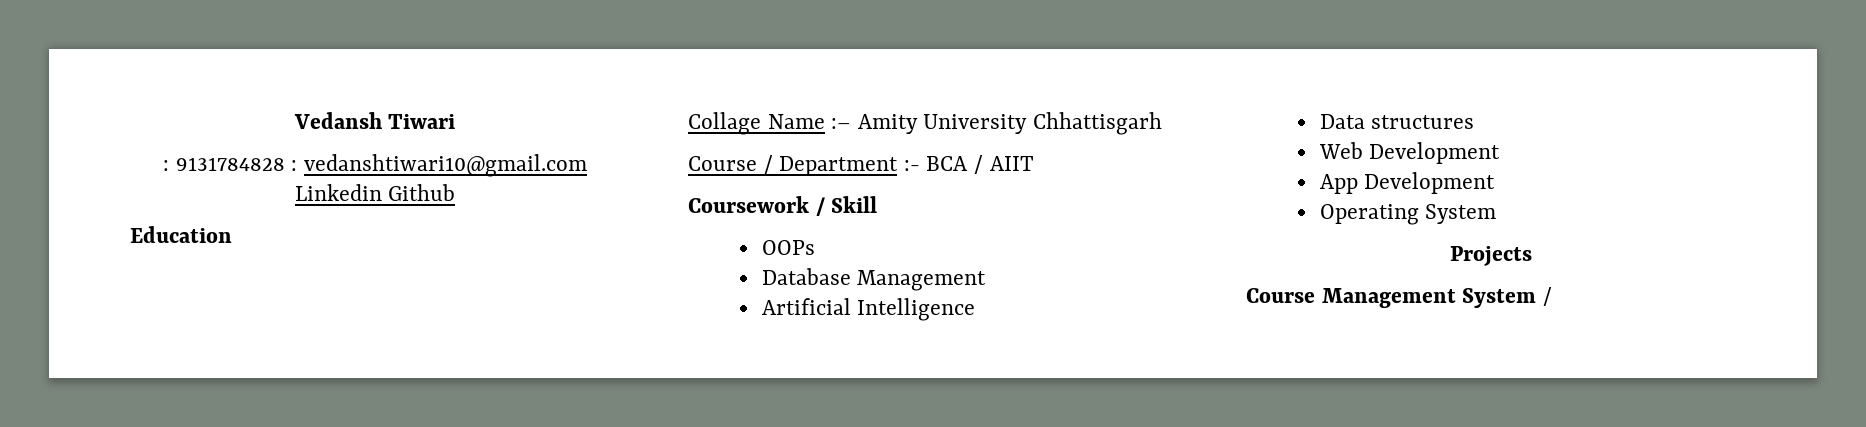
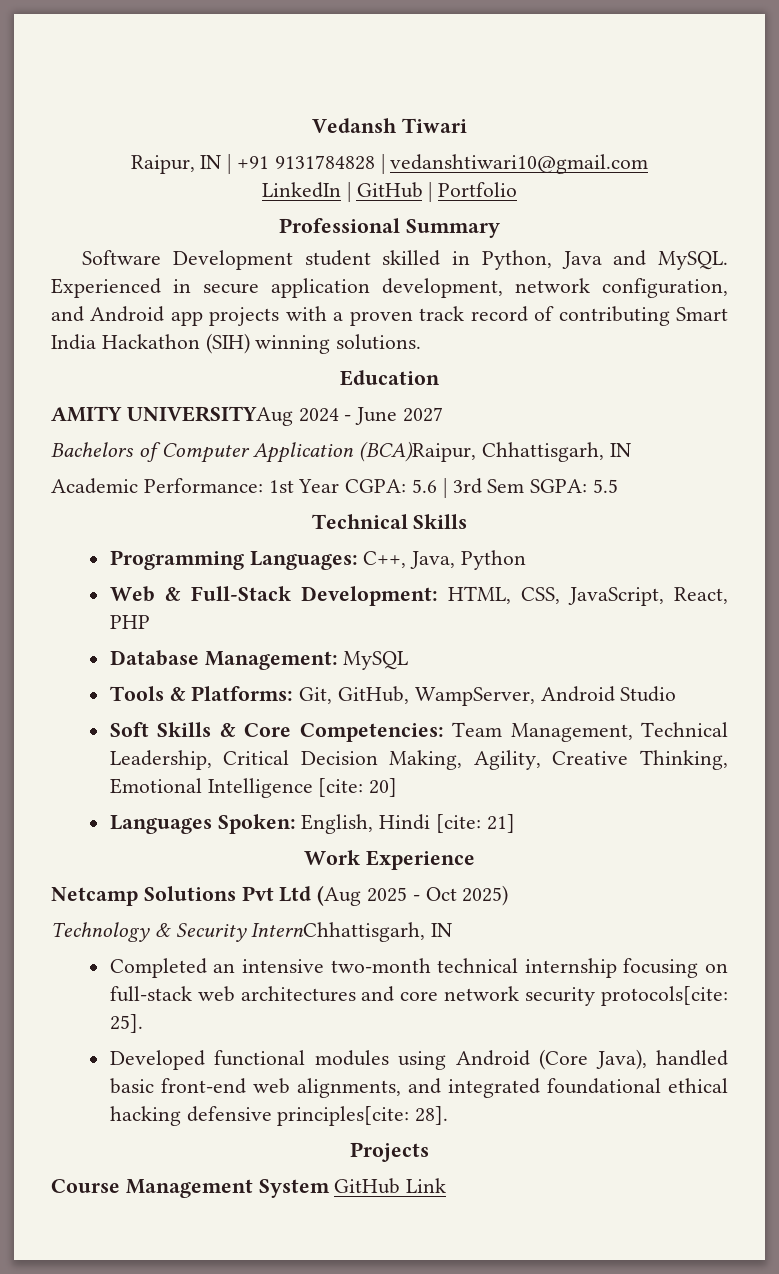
- : 9131784828 : vedanshtiwari10@gmail.com Linkedin Github
+ Raipur, IN | +91 9131784828 | vedanshtiwari10@gmail.com
+ LinkedIn | GitHub | Portfolio
+ Professional Summary
+ Software Development student skilled in Python, Java and MySQL. Experienced in secure application development, network configuration, and Android app projects with a proven track record of contributing Smart India Hackathon (SIH) winning solutions.
  Education
- Collage Name :– Amity University Chhattisgarh
- Course / Department :- BCA / AIIT
- Coursework / Skill
- OOPs
- Database Management
- Artificial Intelligence
- Data structures
- Web Development
- App Development
- Operating System
+ AMITY UNIVERSITYAug 2024 - June 2027
+ Bachelors of Computer Application (BCA)Raipur, Chhattisgarh, IN
+ Academic Performance: 1st Year CGPA: 5.6 | 3rd Sem SGPA: 5.5
+ Technical Skills
+ Programming Languages: C++, Java, Python
+ Web & Full-Stack Development: HTML, CSS, JavaScript, React, PHP
+ Database Management: MySQL
+ Tools & Platforms: Git, GitHub, WampServer, Android Studio
+ Soft Skills & Core Competencies: Team Management, Technical Leadership, Critical Decision Making, Agility, Creative Thinking, Emotional Intelligence [cite: 20]
+ Languages Spoken: English, Hindi [cite: 21]
+ Work Experience
+ Netcamp Solutions Pvt Ltd (Aug 2025 - Oct 2025)
+ Technology & Security InternChhattisgarh, IN
+ Completed an intensive two-month technical internship focusing on full-stack web architectures and core network security protocols[cite: 25].
+ Developed functional modules using Android (Core Java), handled basic front-end web alignments, and integrated foundational ethical hacking defensive principles[cite: 28].
- Course Management System /
+ Course Management System GitHub Link

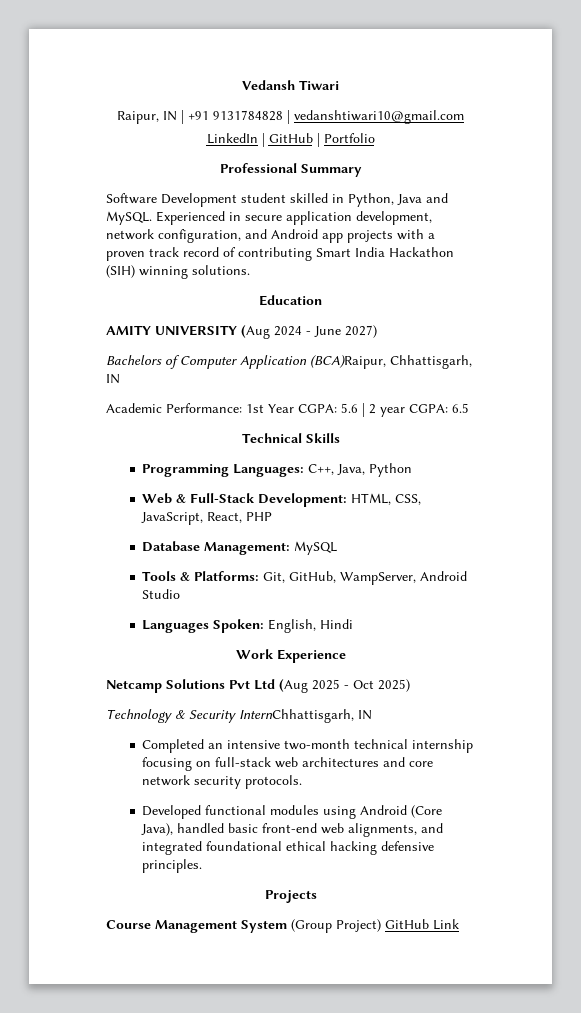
- AMITY UNIVERSITYAug 2024 - June 2027
+ AMITY UNIVERSITY (Aug 2024 - June 2027)
- Academic Performance: 1st Year CGPA: 5.6 | 3rd Sem SGPA: 5.5
+ Academic Performance: 1st Year CGPA: 5.6 | 2 year CGPA: 6.5
- Soft Skills & Core Competencies: Team Management, Technical Leadership, Critical Decision Making, Agility, Creative Thinking, Emotional Intelligence [cite: 20]
- Languages Spoken: English, Hindi [cite: 21]
+ Languages Spoken: English, Hindi
- Completed an intensive two-month technical internship focusing on full-stack web architectures and core network security protocols[cite: 25].
+ Completed an intensive two-month technical internship focusing on full-stack web architectures and core network security protocols.
- Developed functional modules using Android (Core Java), handled basic front-end web alignments, and integrated foundational ethical hacking defensive principles[cite: 28].
+ Developed functional modules using Android (Core Java), handled basic front-end web alignments, and integrated foundational ethical hacking defensive principles.
- Course Management System GitHub Link
+ Course Management System (Group Project) GitHub Link

